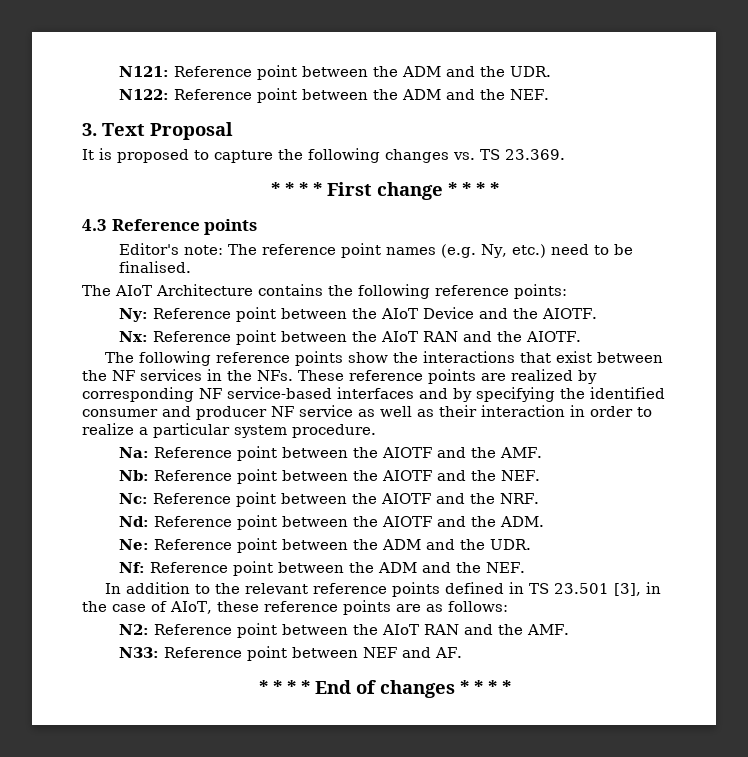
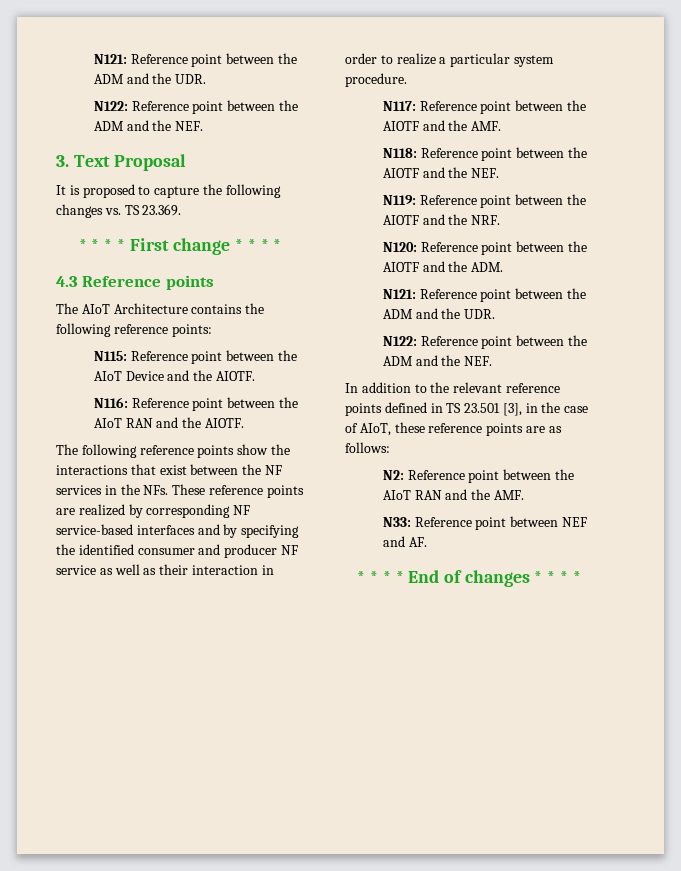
- Editor's note: The reference point names (e.g. Ny, etc.) need to be finalised.
- Ny: Reference point between the AIoT Device and the AIOTF.
+ N115: Reference point between the AIoT Device and the AIOTF.
- Nx: Reference point between the AIoT RAN and the AIOTF.
+ N116: Reference point between the AIoT RAN and the AIOTF.
- Na: Reference point between the AIOTF and the AMF.
+ N117: Reference point between the AIOTF and the AMF.
- Nb: Reference point between the AIOTF and the NEF.
+ N118: Reference point between the AIOTF and the NEF.
- Nc: Reference point between the AIOTF and the NRF.
+ N119: Reference point between the AIOTF and the NRF.
- Nd: Reference point between the AIOTF and the ADM.
- Ne: Reference point between the ADM and the UDR.
- Nf: Reference point between the ADM and the NEF.
+ N120: Reference point between the AIOTF and the ADM.
+ N121: Reference point between the ADM and the UDR.
+ N122: Reference point between the ADM and the NEF.

